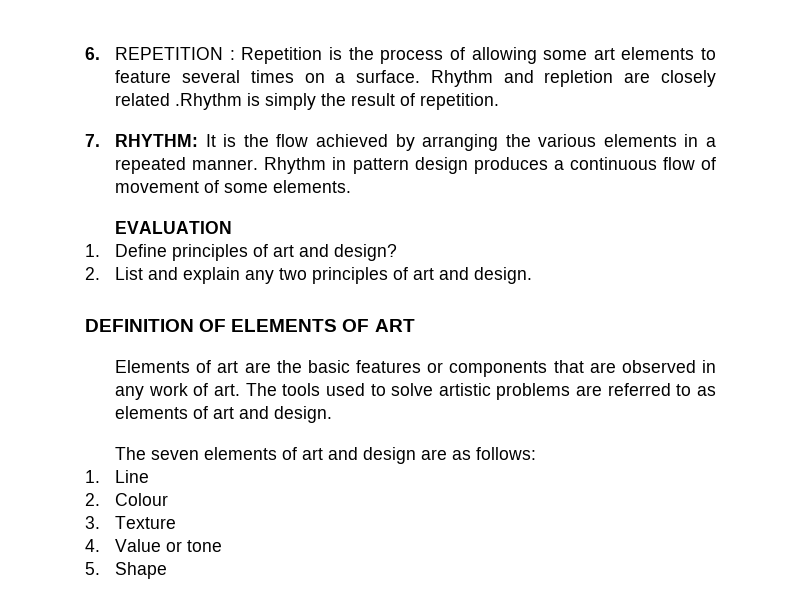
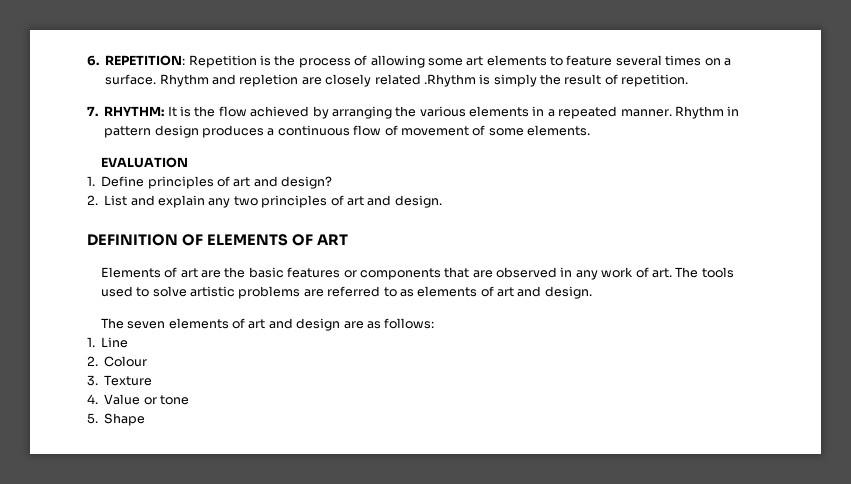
- 6. REPETITION : Repetition is the process of allowing some art elements to feature several times on a surface.
+ 6. REPETITION: Repetition is the process of allowing some art elements to feature several times on a surface.

